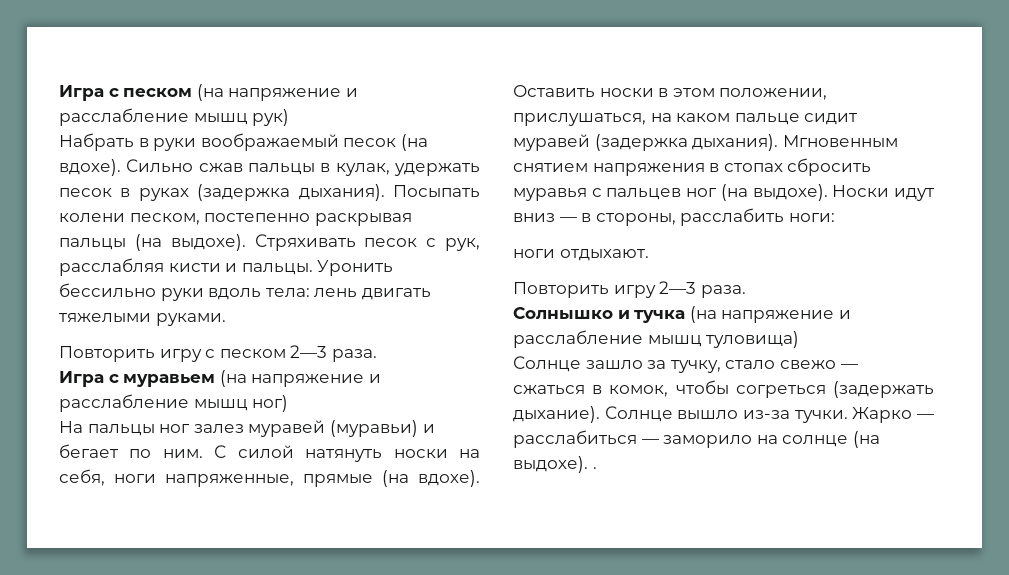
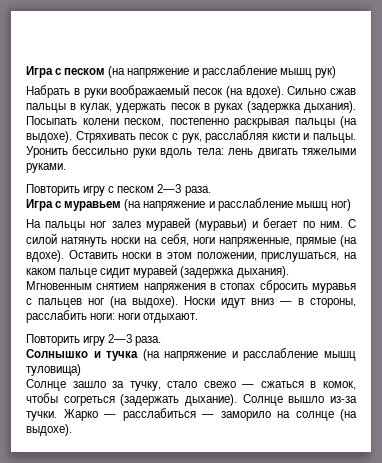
- Носки идут вниз — в стороны, расслабить ноги:
- ноги отдыхают.
+ Носки идут вниз — в стороны, расслабить ноги: ноги отдыхают.
- Жарко — расслабиться — заморило на солнце (на выдохе). .
+ Жарко — расслабиться — заморило на солнце (на выдохе).

